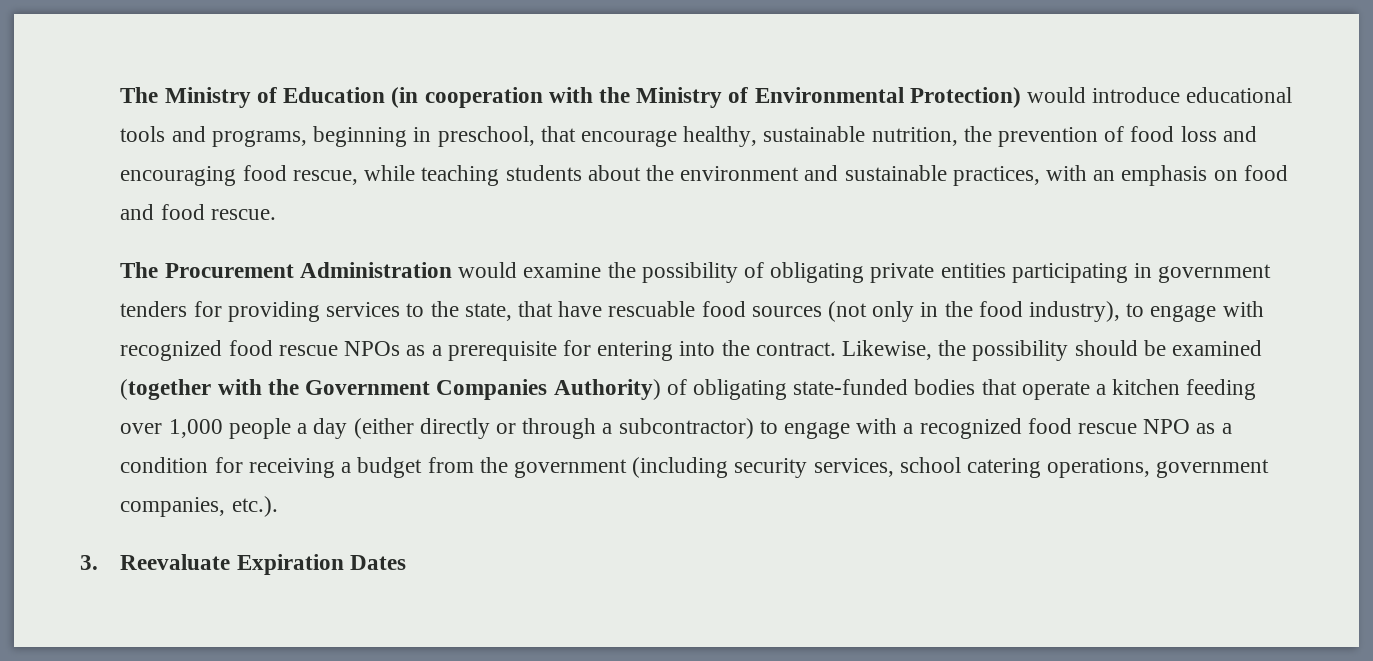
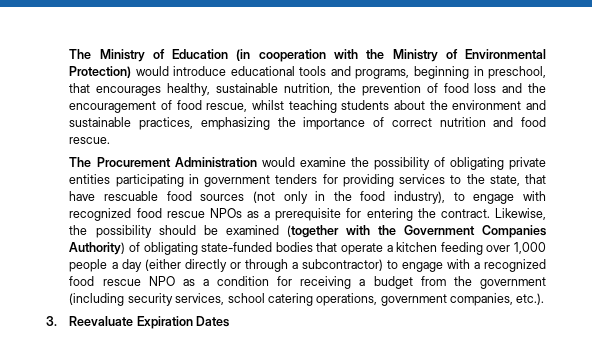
- The Ministry of Education (in cooperation with the Ministry of Environmental Protection) would introduce educational tools and programs, beginning in preschool, that encourage healthy, sustainable nutrition, the prevention of food loss and encouraging food rescue, while teaching students about the environment and sustainable practices, with an emphasis on food and food rescue.
+ The Ministry of Education (in cooperation with the Ministry of Environmental Protection) would introduce educational tools and programs, beginning in preschool, that encourages healthy, sustainable nutrition, the prevention of food loss and the encouragement of food rescue, whilst teaching students about the environment and sustainable practices, emphasizing the importance of correct nutrition and food rescue.
- The Procurement Administration would examine the possibility of obligating private entities participating in government tenders for providing services to the state, that have rescuable food sources (not only in the food industry), to engage with recognized food rescue NPOs as a prerequisite for entering into the contract.
+ The Procurement Administration would examine the possibility of obligating private entities participating in government tenders for providing services to the state, that have rescuable food sources (not only in the food industry), to engage with recognized food rescue NPOs as a prerequisite for entering the contract.

